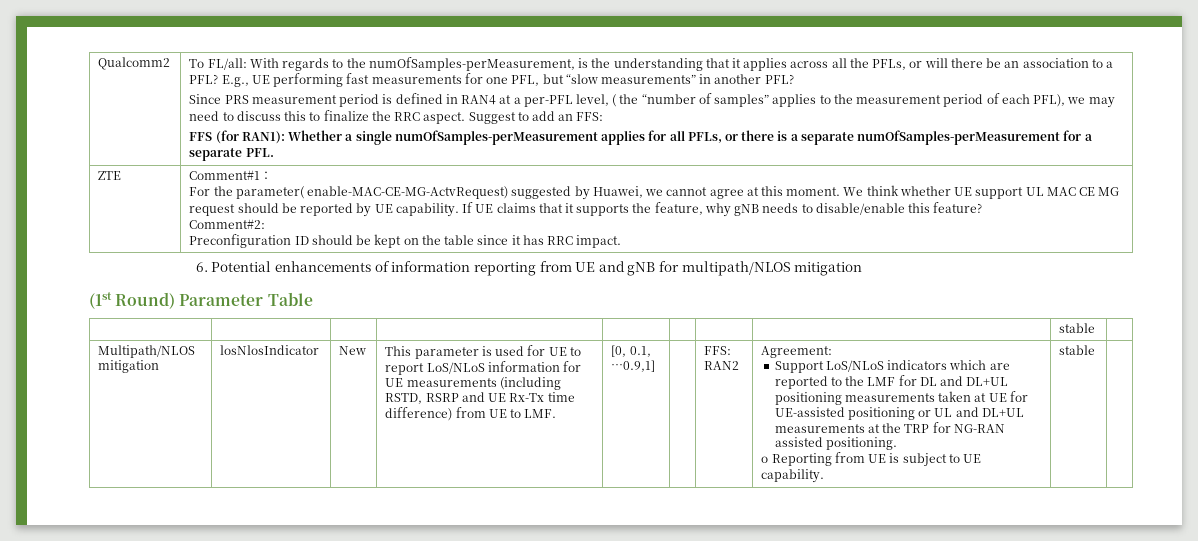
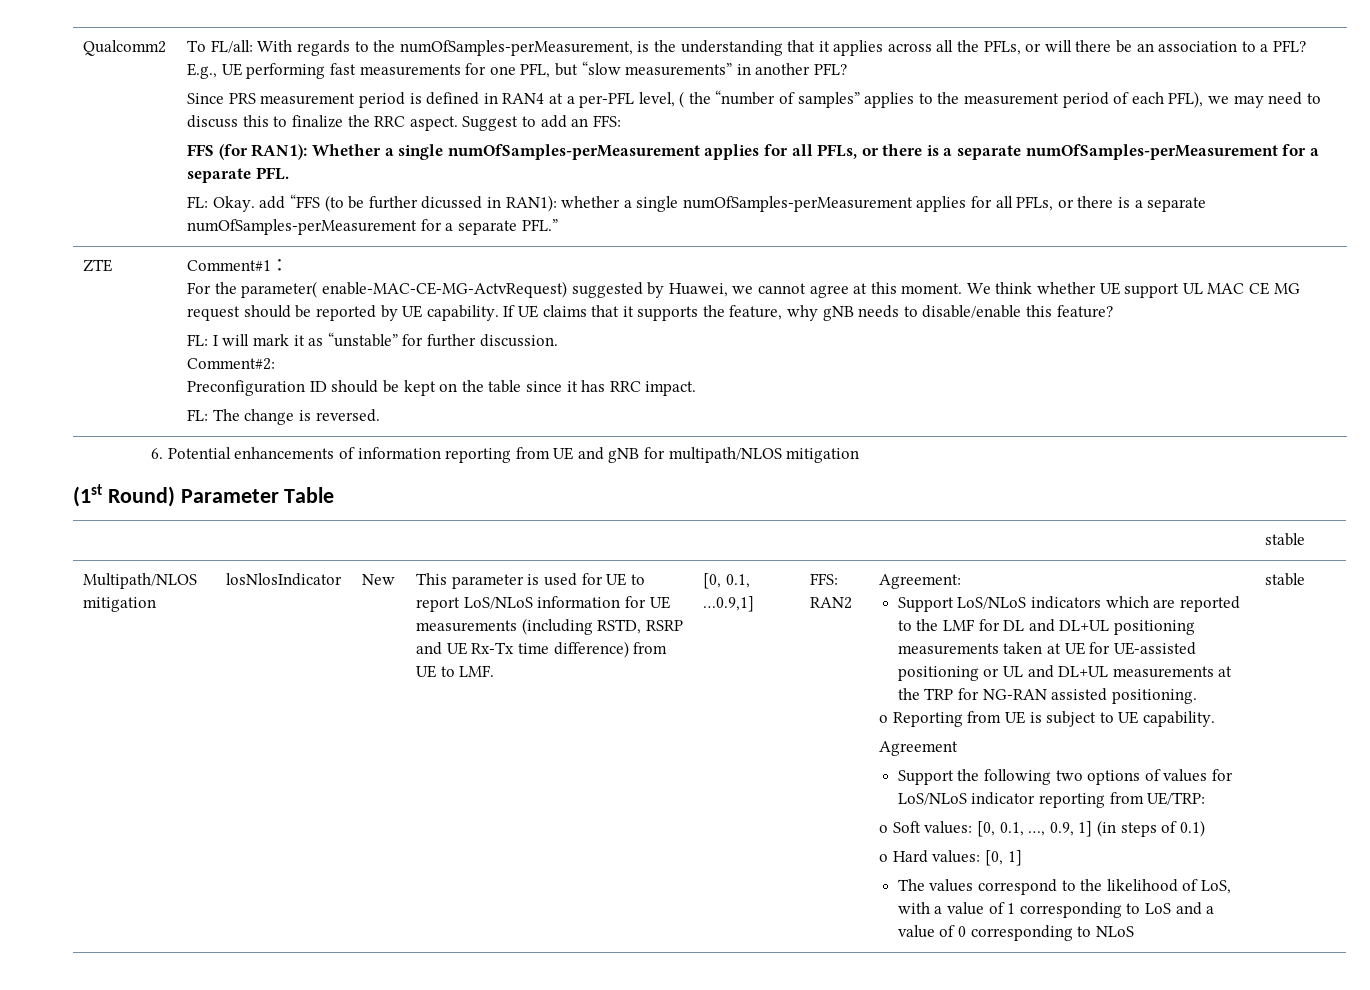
+ FL: Okay. add “FFS (to be further dicussed in RAN1): whether a single numOfSamples-perMeasurement applies for all PFLs, or there is a separate numOfSamples-perMeasurement for a separate PFL.”
+ FL: I will mark it as “unstable” for further discussion.
+ FL: The change is reversed.
+ Agreement
+ Support the following two options of values for LoS/NLoS indicator reporting from UE/TRP:
+ o Soft values: [0, 0.1, …, 0.9, 1] (in steps of 0.1)
+ o Hard values: [0, 1]
+ The values correspond to the likelihood of LoS, with a value of 1 corresponding to LoS and a value of 0 corresponding to NLoS

